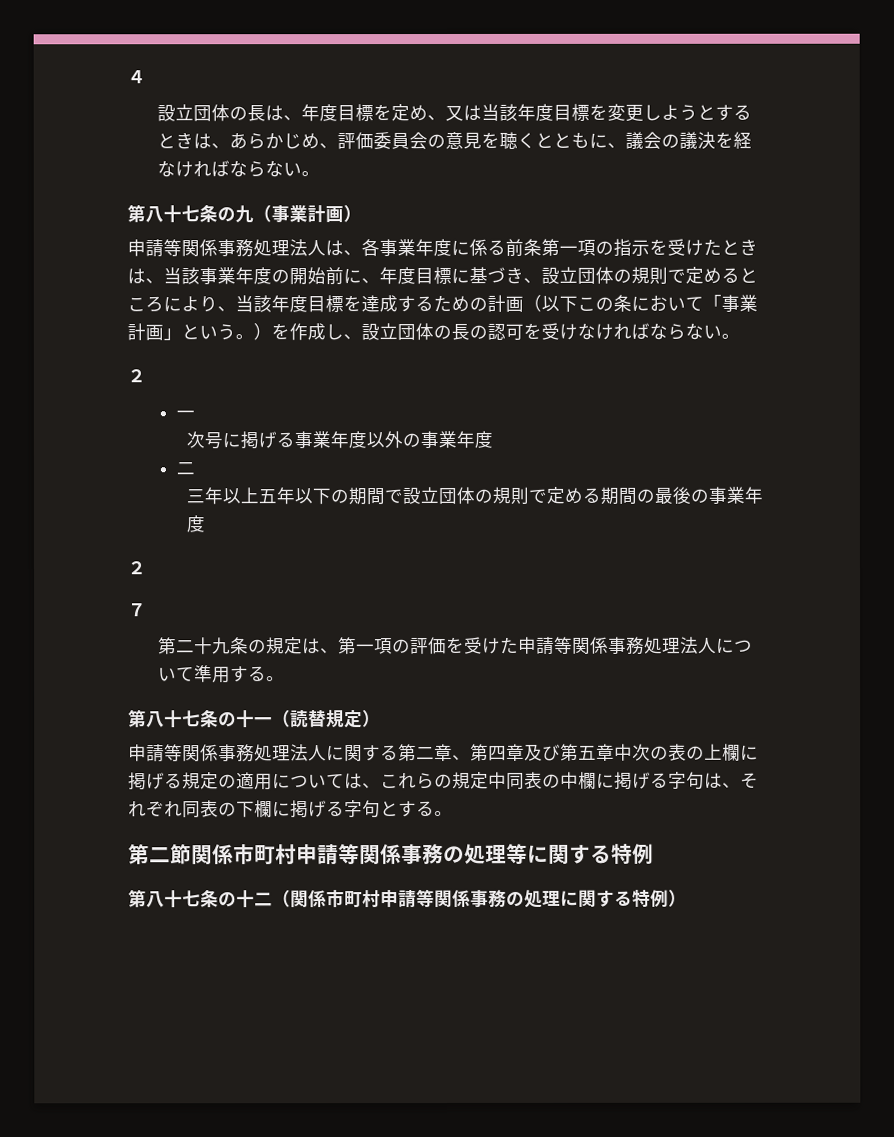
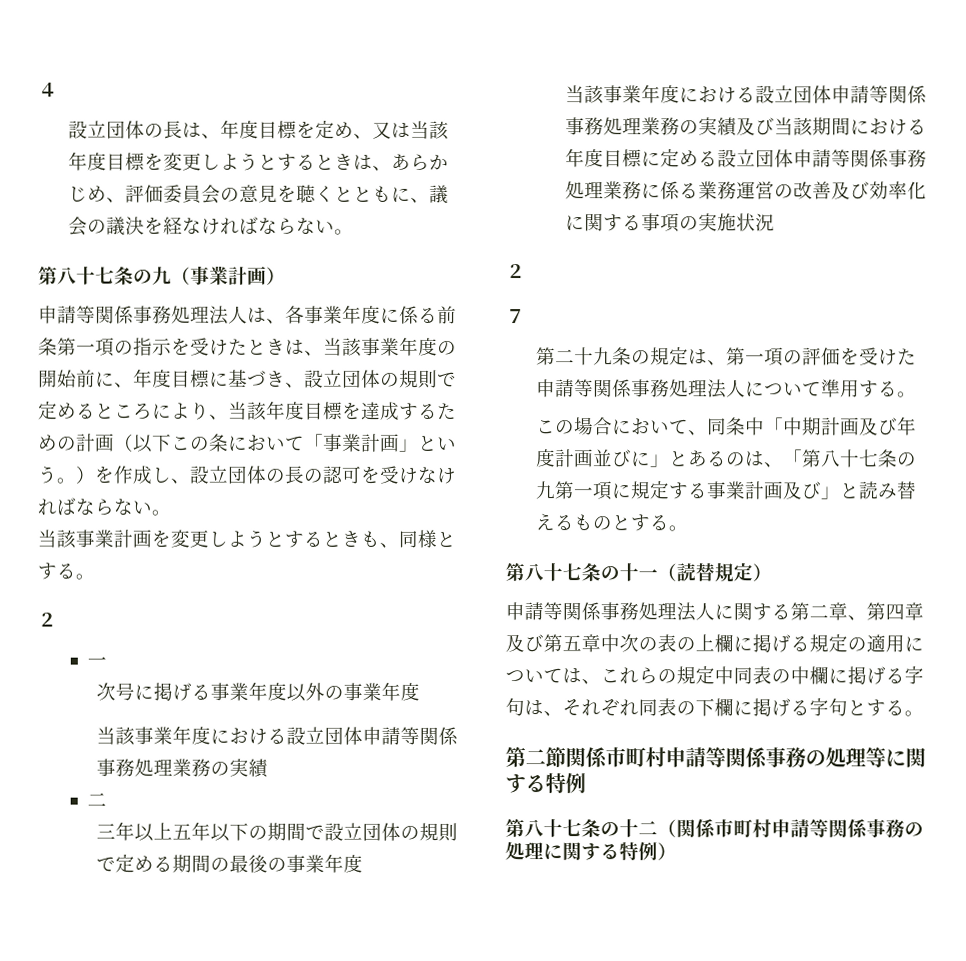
+ 当該事業計画を変更しようとするときも、同様とする。
  次号に掲げる事業年度以外の事業年度
+ 当該事業年度における設立団体申請等関係事務処理業務の実績
+ 当該事業年度における設立団体申請等関係事務処理業務の実績及び当該期間における年度目標に定める設立団体申請等関係事務処理業務に係る業務運営の改善及び効率化に関する事項の実施状況
+ この場合において、同条中「中期計画及び年度計画並びに」とあるのは、「第八十七条の九第一項に規定する事業計画及び」と読み替えるものとする。

